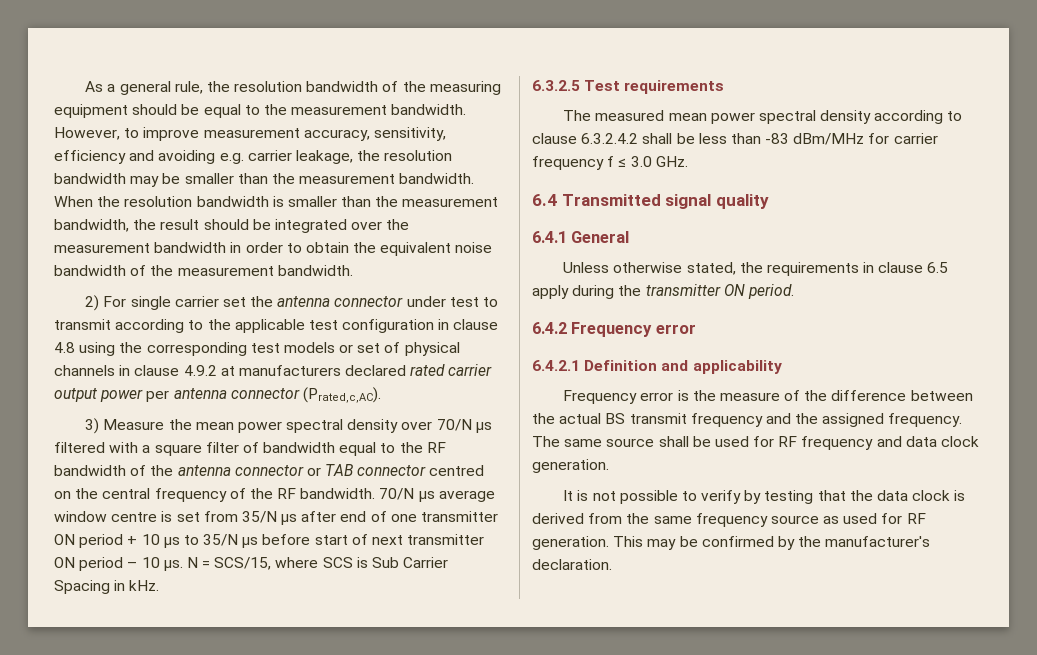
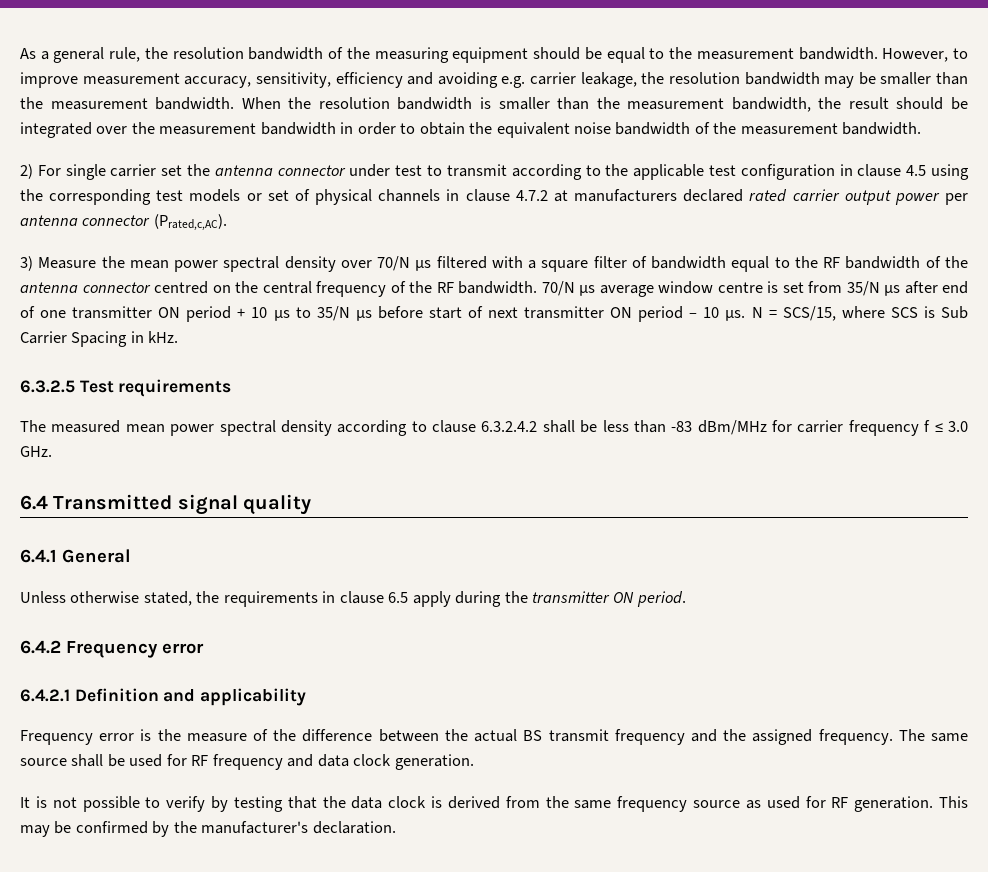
- 2) For single carrier set the antenna connector under test to transmit according to the applicable test configuration in clause 4.8 using the corresponding test models or set of physical channels in clause 4.9.2 at manufacturers declared rated carrier output power per antenna connector (Prated,c,AC).
+ 2) For single carrier set the antenna connector under test to transmit according to the applicable test configuration in clause 4.5 using the corresponding test models or set of physical channels in clause 4.7.2 at manufacturers declared rated carrier output power per antenna connector (Prated,c,AC).
- 3) Measure the mean power spectral density over 70/N μs filtered with a square filter of bandwidth equal to the RF bandwidth of the antenna connector or TAB connector centred on the central frequency of the RF bandwidth.
+ 3) Measure the mean power spectral density over 70/N μs filtered with a square filter of bandwidth equal to the RF bandwidth of the antenna connector centred on the central frequency of the RF bandwidth.

